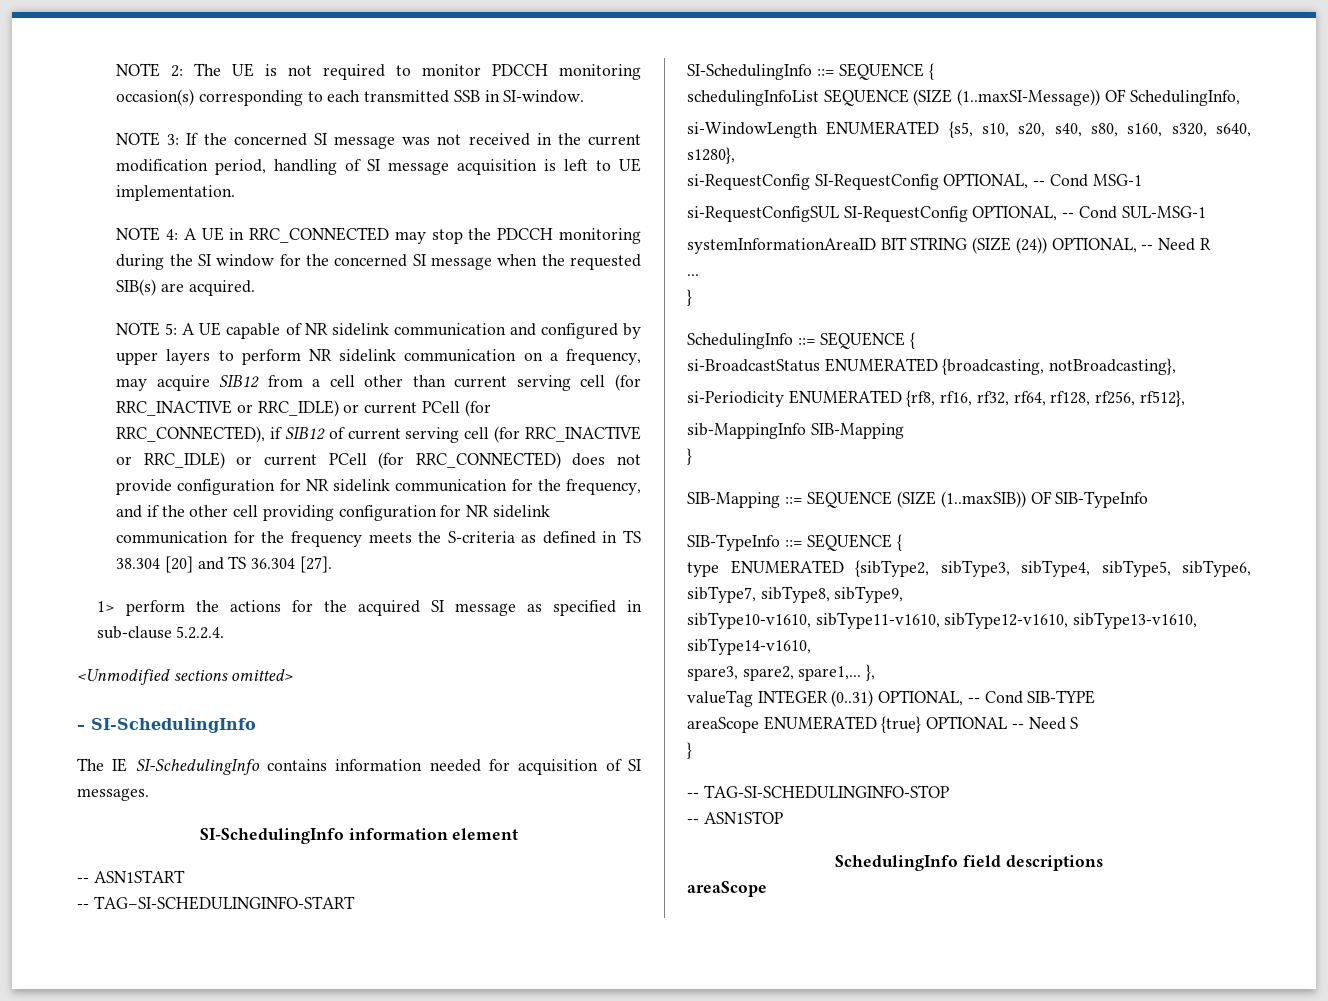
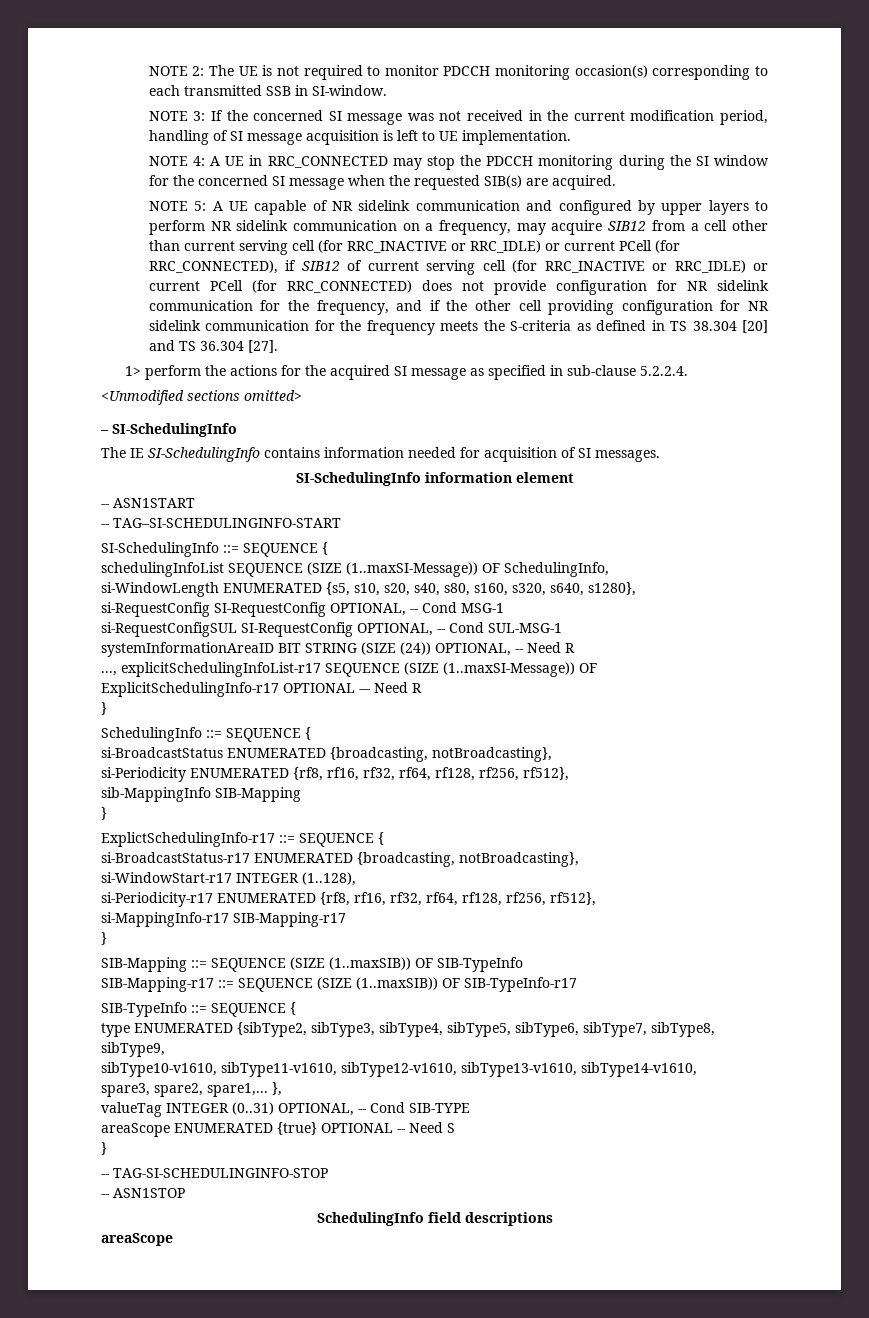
- ...
+ ..., explicitSchedulingInfoList-r17 SEQUENCE (SIZE (1..maxSI-Message)) OF ExplicitSchedulingInfo-r17 OPTIONAL -– Need R
+ ExplictSchedulingInfo-r17 ::= SEQUENCE {
+ si-BroadcastStatus-r17 ENUMERATED {broadcasting, notBroadcasting},
+ si-WindowStart-r17 INTEGER (1..128),
+ si-Periodicity-r17 ENUMERATED {rf8, rf16, rf32, rf64, rf128, rf256, rf512},
+ si-MappingInfo-r17 SIB-Mapping-r17
+ }
+ SIB-Mapping-r17 ::= SEQUENCE (SIZE (1..maxSIB)) OF SIB-TypeInfo-r17

